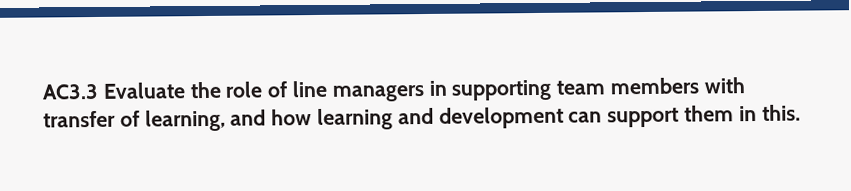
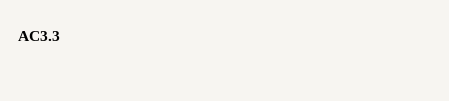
- AC3.3 Evaluate the role of line managers in supporting team members with transfer of learning, and how learning and development can support them in this.
+ AC3.3

